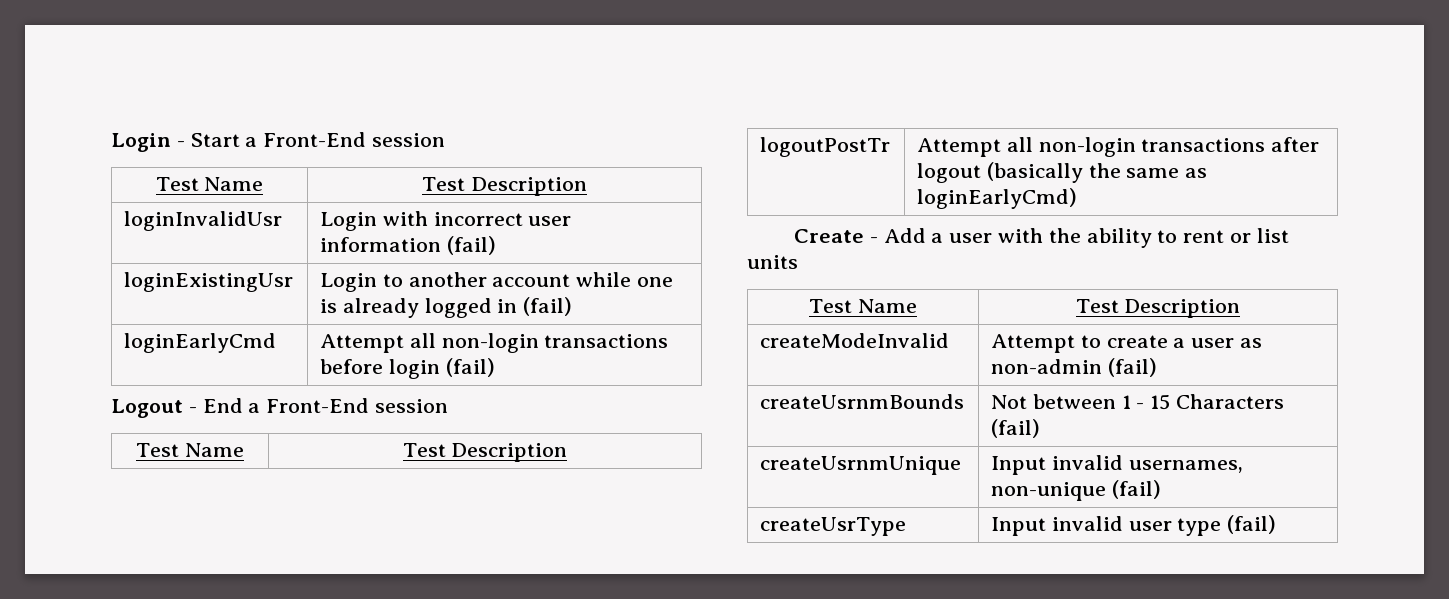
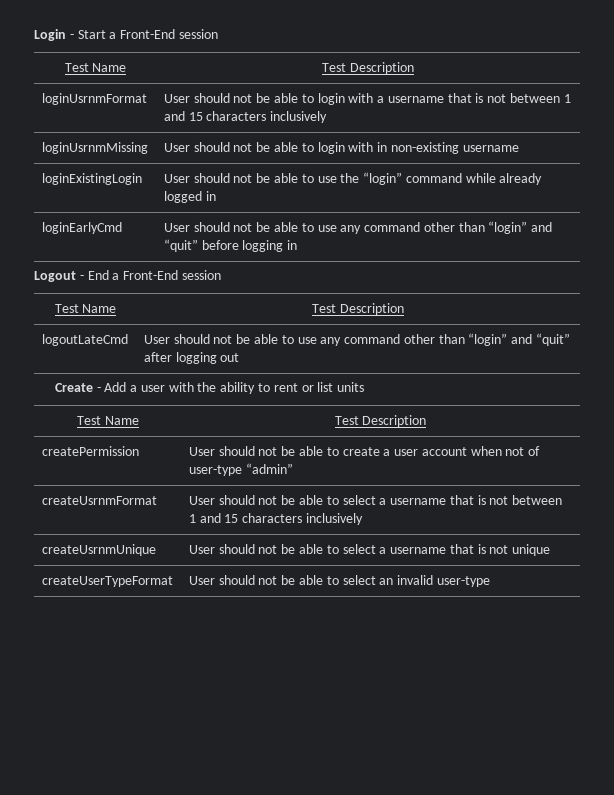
- loginInvalidUsr | Login with incorrect user information (fail)
- loginExistingUsr | Login to another account while one is already logged in (fail)
+ loginUsrnmFormat | User should not be able to login with a username that is not between 1 and 15 characters inclusively
+ loginUsrnmMissing | User should not be able to login with in non-existing username
+ loginExistingLogin | User should not be able to use the “login” command while already logged in
- loginEarlyCmd | Attempt all non-login transactions before login (fail)
+ loginEarlyCmd | User should not be able to use any command other than “login” and “quit” before logging in
- logoutPostTr | Attempt all non-login transactions after logout (basically the same as loginEarlyCmd)
+ logoutLateCmd | User should not be able to use any command other than “login” and “quit” after logging out
- createModeInvalid | Attempt to create a user as non-admin (fail)
- createUsrnmBounds | Not between 1 - 15 Characters (fail)
- createUsrnmUnique | Input invalid usernames, non-unique (fail)
- createUsrType | Input invalid user type (fail)
+ createPermission | User should not be able to create a user account when not of user-type “admin”
+ createUsrnmFormat | User should not be able to select a username that is not between 1 and 15 characters inclusively
+ createUsrnmUnique | User should not be able to select a username that is not unique
+ createUserTypeFormat | User should not be able to select an invalid user-type

